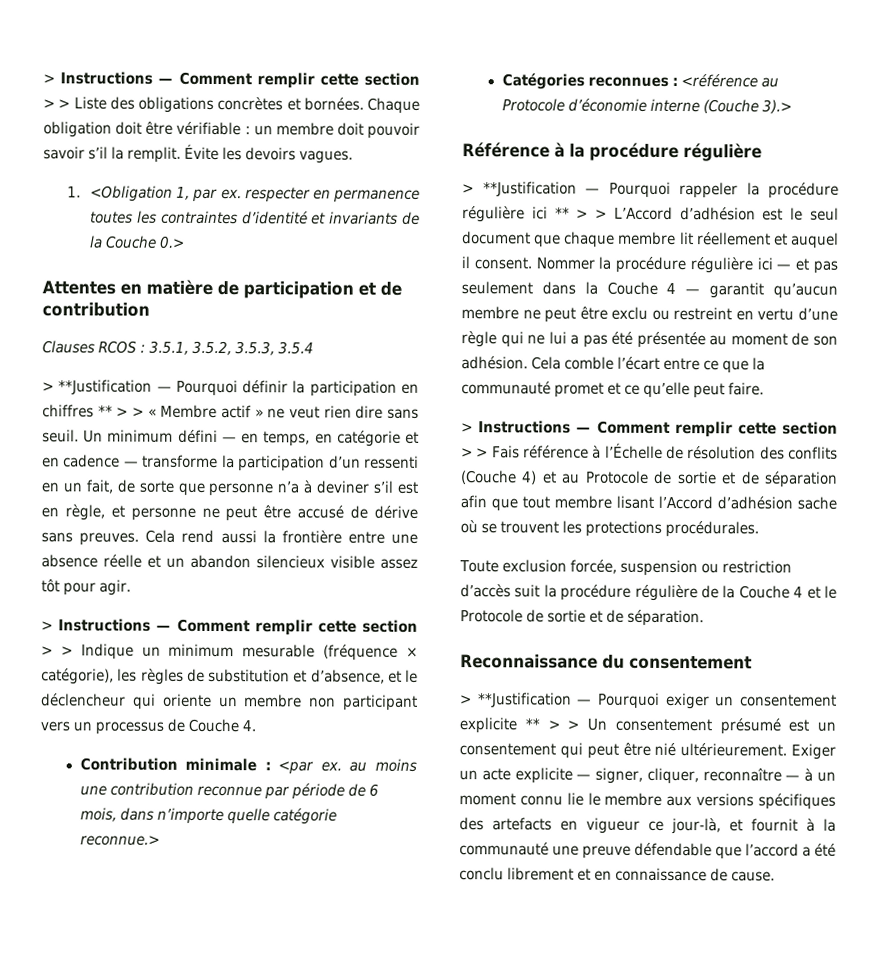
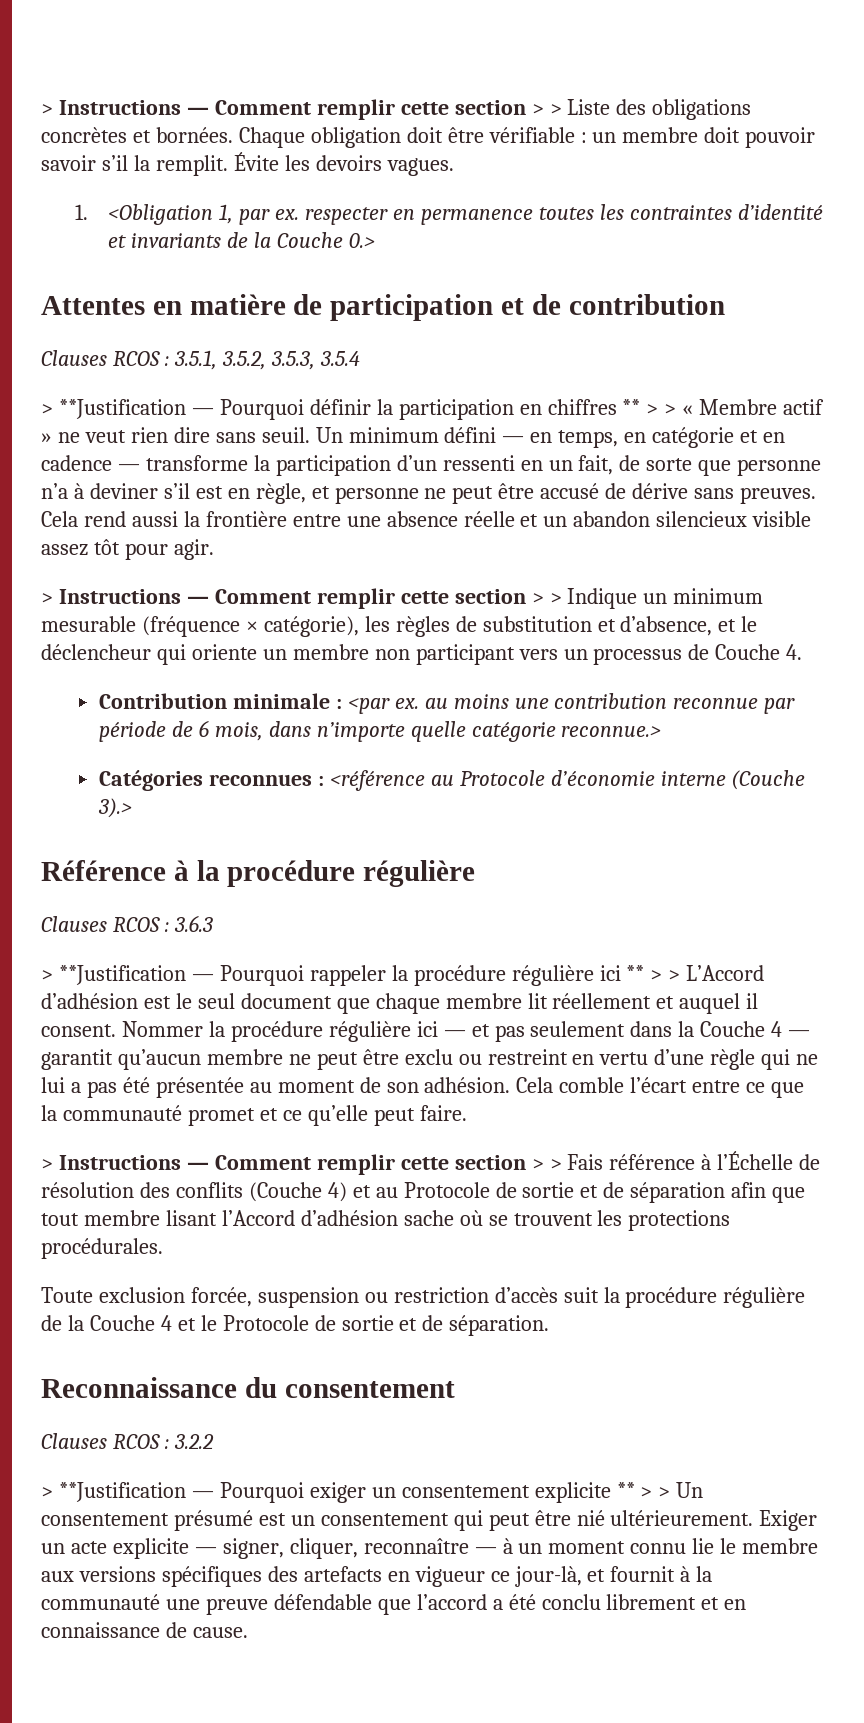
+ Clauses RCOS : 3.6.3
+ Clauses RCOS : 3.2.2

